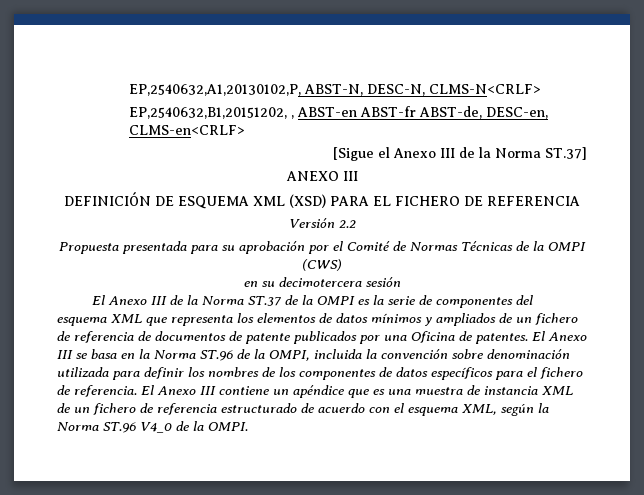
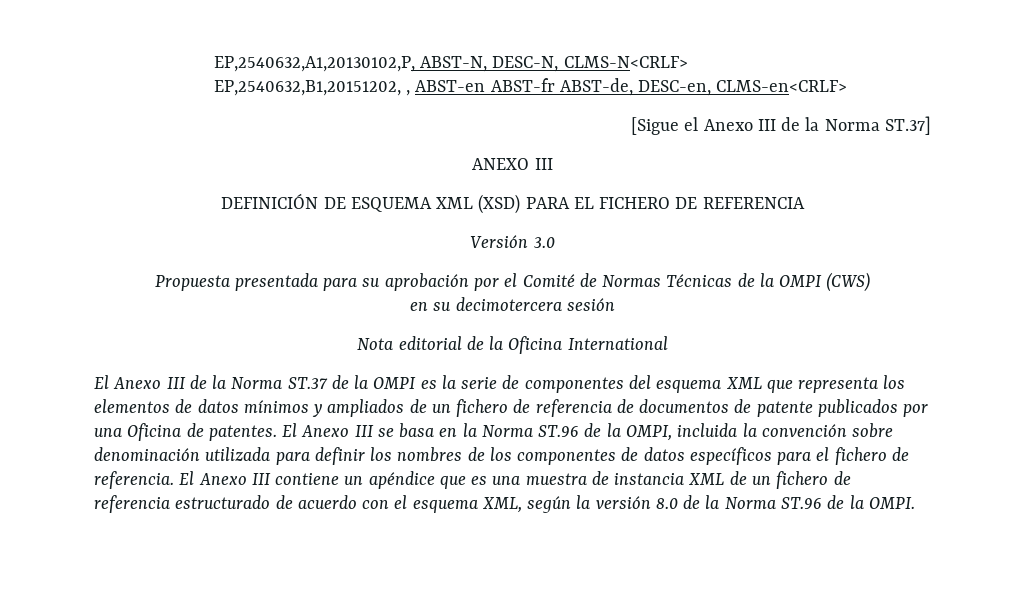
- Versión 2.2
+ Versión 3.0
+ Nota editorial de la Oficina International
- El Anexo III contiene un apéndice que es una muestra de instancia XML de un fichero de referencia estructurado de acuerdo con el esquema XML, según la Norma ST.96 V4_0 de la OMPI.
+ El Anexo III contiene un apéndice que es una muestra de instancia XML de un fichero de referencia estructurado de acuerdo con el esquema XML, según la versión 8.0 de la Norma ST.96 de la OMPI.

